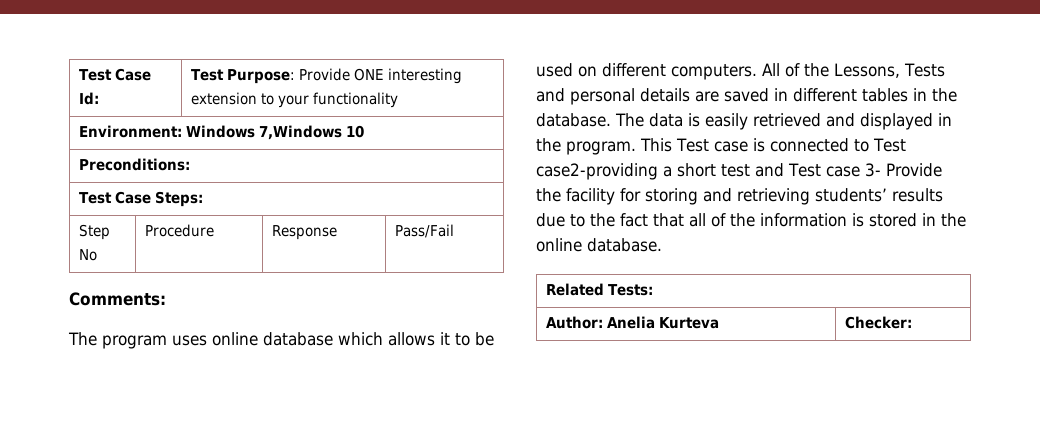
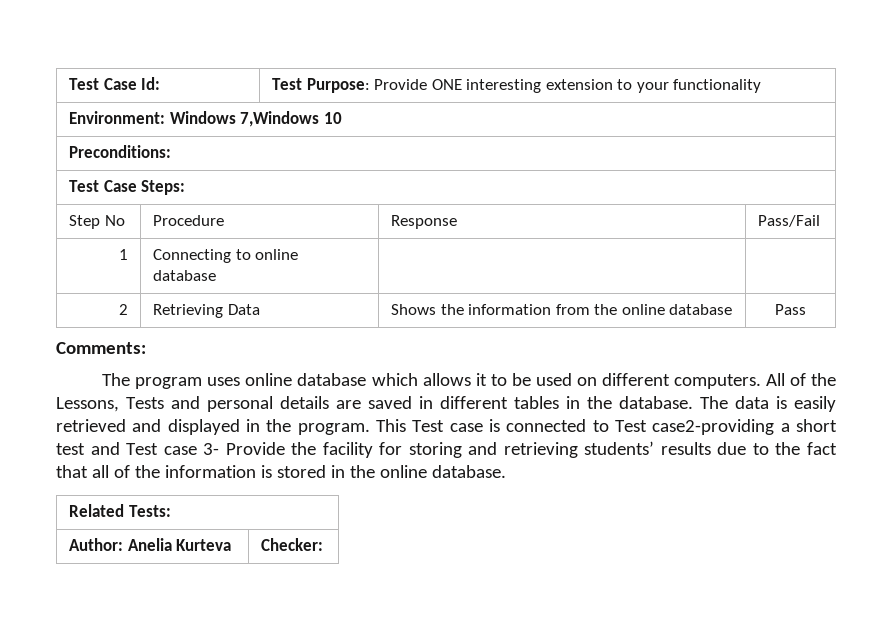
+ 1 | Connecting to online database | |
+ 2 | Retrieving Data | Shows the information from the online database | Pass

